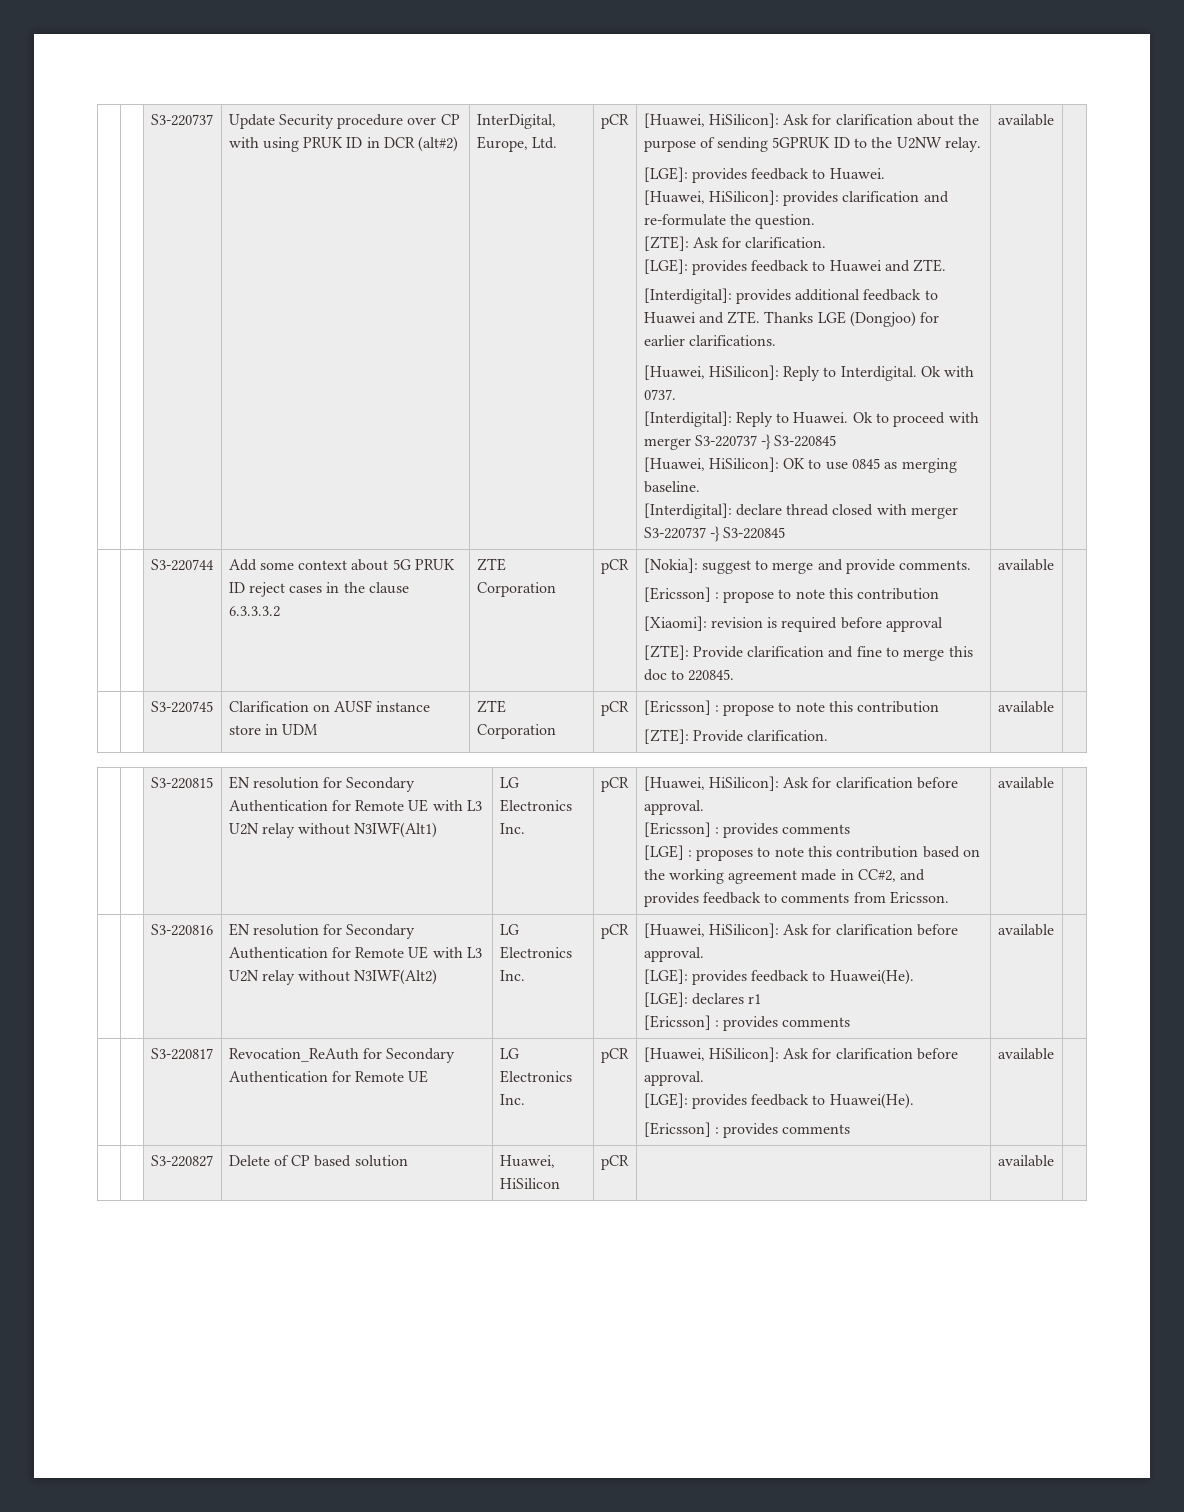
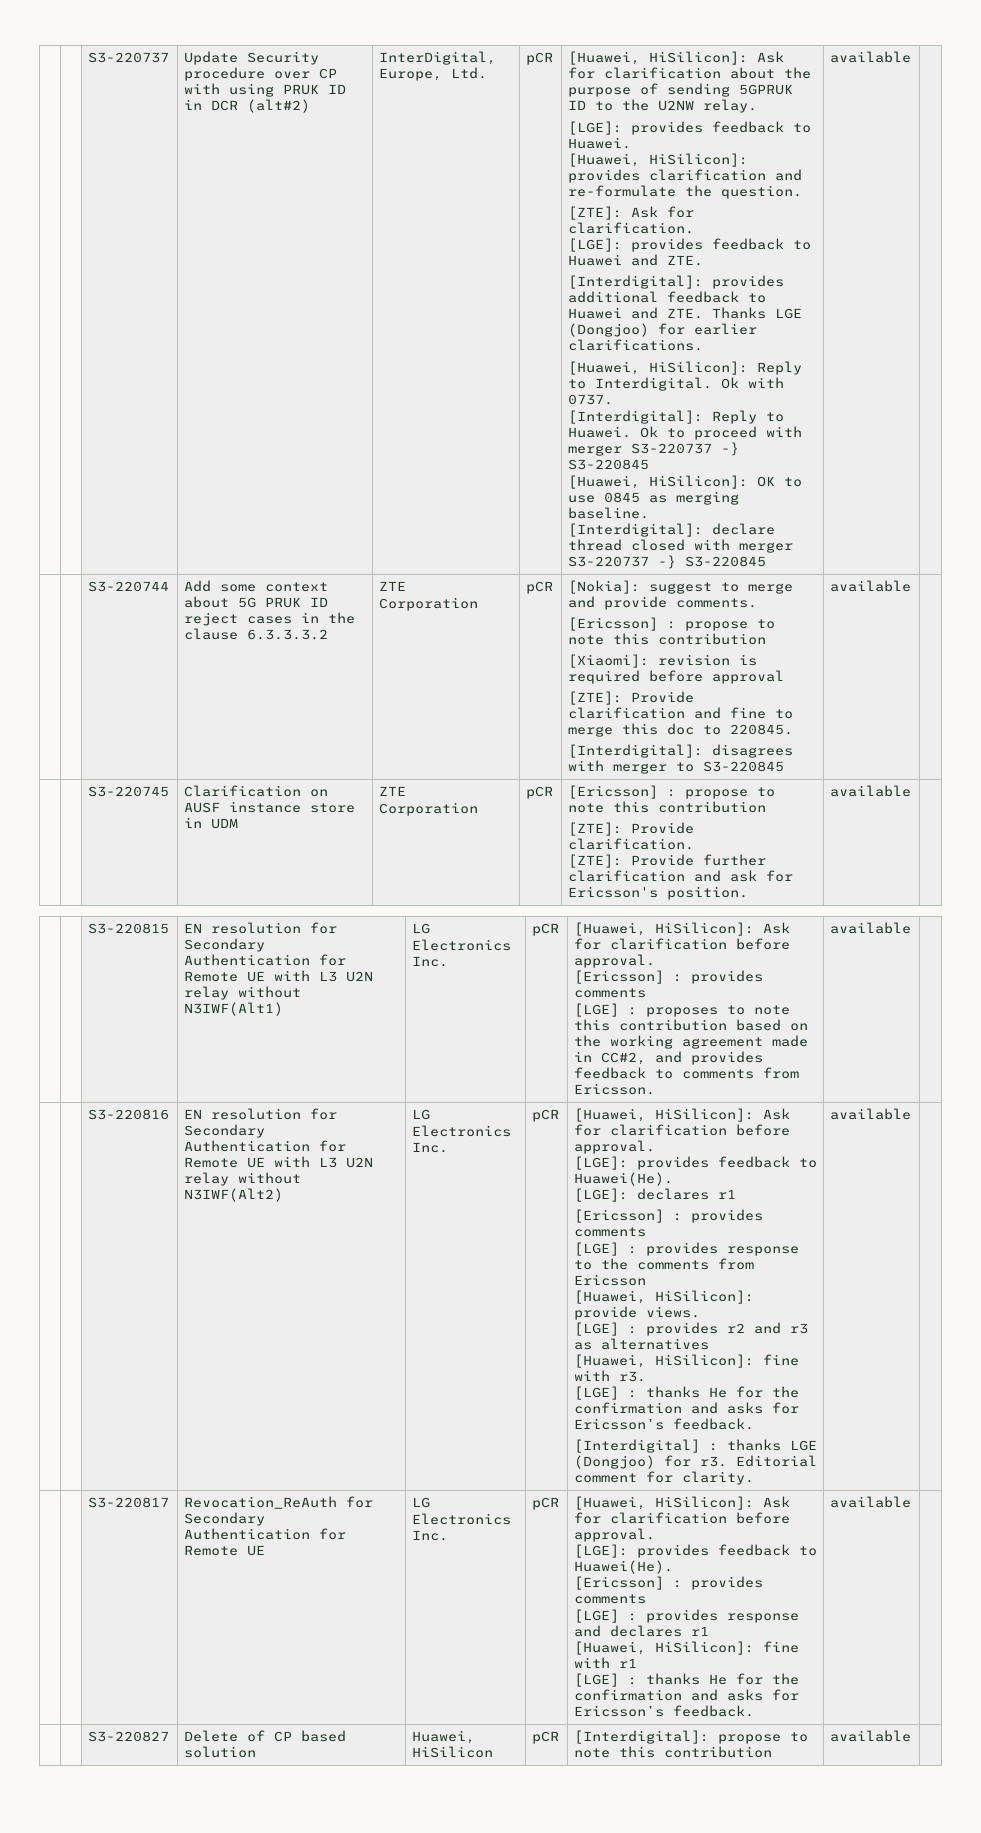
+ [Interdigital]: disagrees with merger to S3-220845
  | | S3-220745 | Clarification on AUSF instance store in UDM | ZTE Corporation | pCR | [Ericsson] : propose to note this contribution
- [ZTE]: Provide clarification. | available |
+ [ZTE]: Provide clarification.
+ [ZTE]: Provide further clarification and ask for Ericsson's position. | available |
+ [LGE] : provides response to the comments from Ericsson
+ [Huawei, HiSilicon]: provide views.
+ [LGE] : provides r2 and r3 as alternatives
+ [Huawei, HiSilicon]: fine with r3.
+ [LGE] : thanks He for the confirmation and asks for Ericsson’s feedback.
+ [Interdigital] : thanks LGE (Dongjoo) for r3. Editorial comment for clarity.
+ [LGE] : provides response and declares r1
+ [Huawei, HiSilicon]: fine with r1
+ [LGE] : thanks He for the confirmation and asks for Ericsson’s feedback.
- | | S3-220827 | Delete of CP based solution | Huawei, HiSilicon | pCR | | available |
+ | | S3-220827 | Delete of CP based solution | Huawei, HiSilicon | pCR | [Interdigital]: propose to note this contribution | available |

